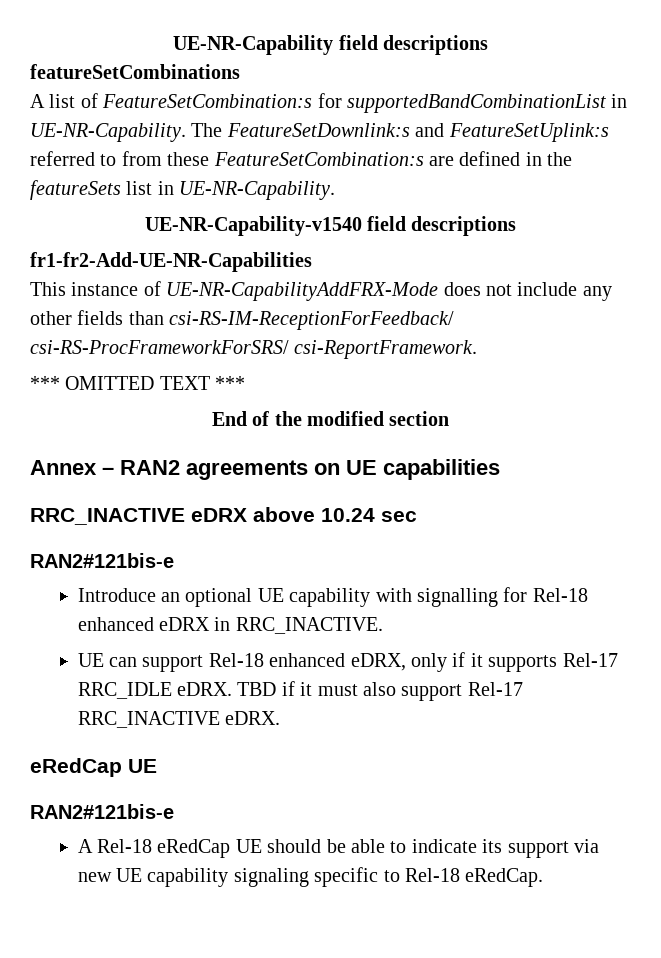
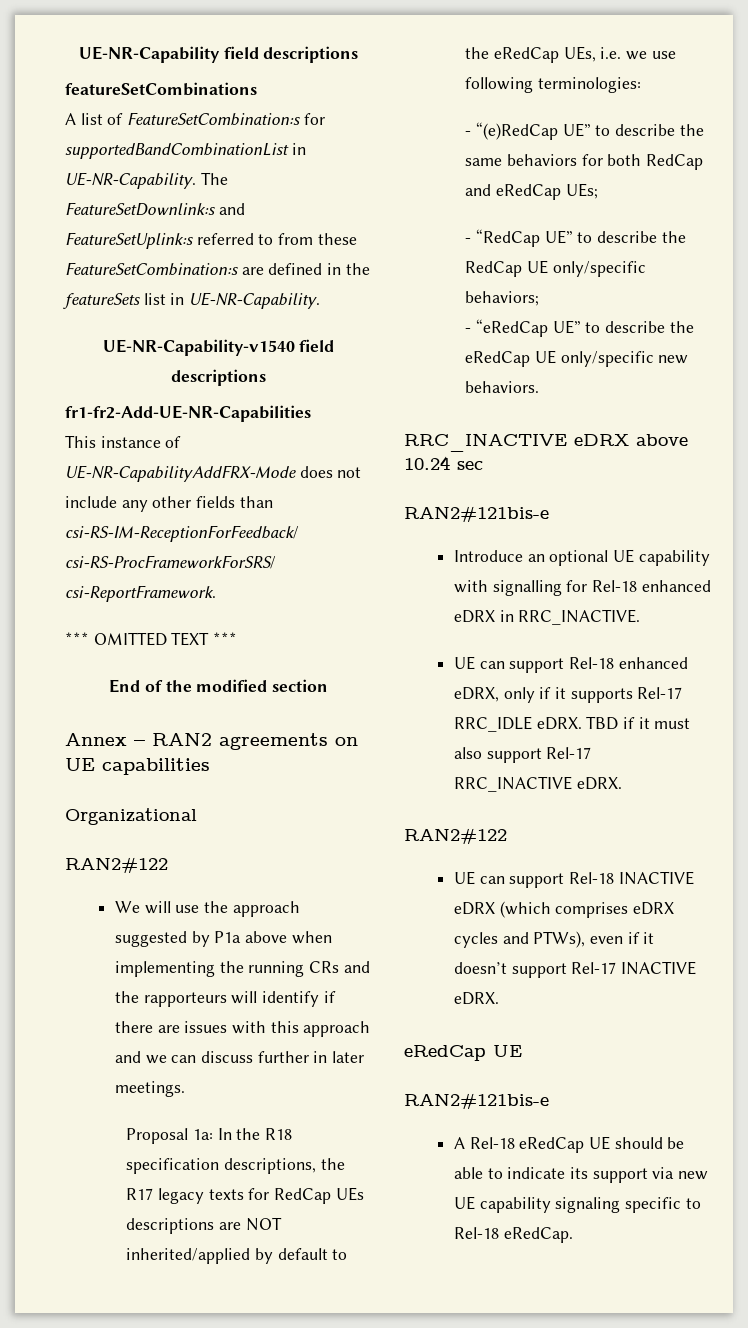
+ Organizational
+ RAN2#122
+ We will use the approach suggested by P1a above when implementing the running CRs and the rapporteurs will identify if there are issues with this approach and we can discuss further in later meetings.
+ Proposal 1a: In the R18 specification descriptions, the R17 legacy texts for RedCap UEs descriptions are NOT inherited/applied by default to the eRedCap UEs, i.e. we use following terminologies:
+ - “(e)RedCap UE” to describe the same behaviors for both RedCap and eRedCap UEs;
+ - “RedCap UE” to describe the RedCap UE only/specific behaviors;
+ - “eRedCap UE” to describe the eRedCap UE only/specific new behaviors.
  TBD if it must also support Rel-17 RRC_INACTIVE eDRX.
+ RAN2#122
+ UE can support Rel-18 INACTIVE eDRX (which comprises eDRX cycles and PTWs), even if it doesn’t support Rel-17 INACTIVE eDRX.

